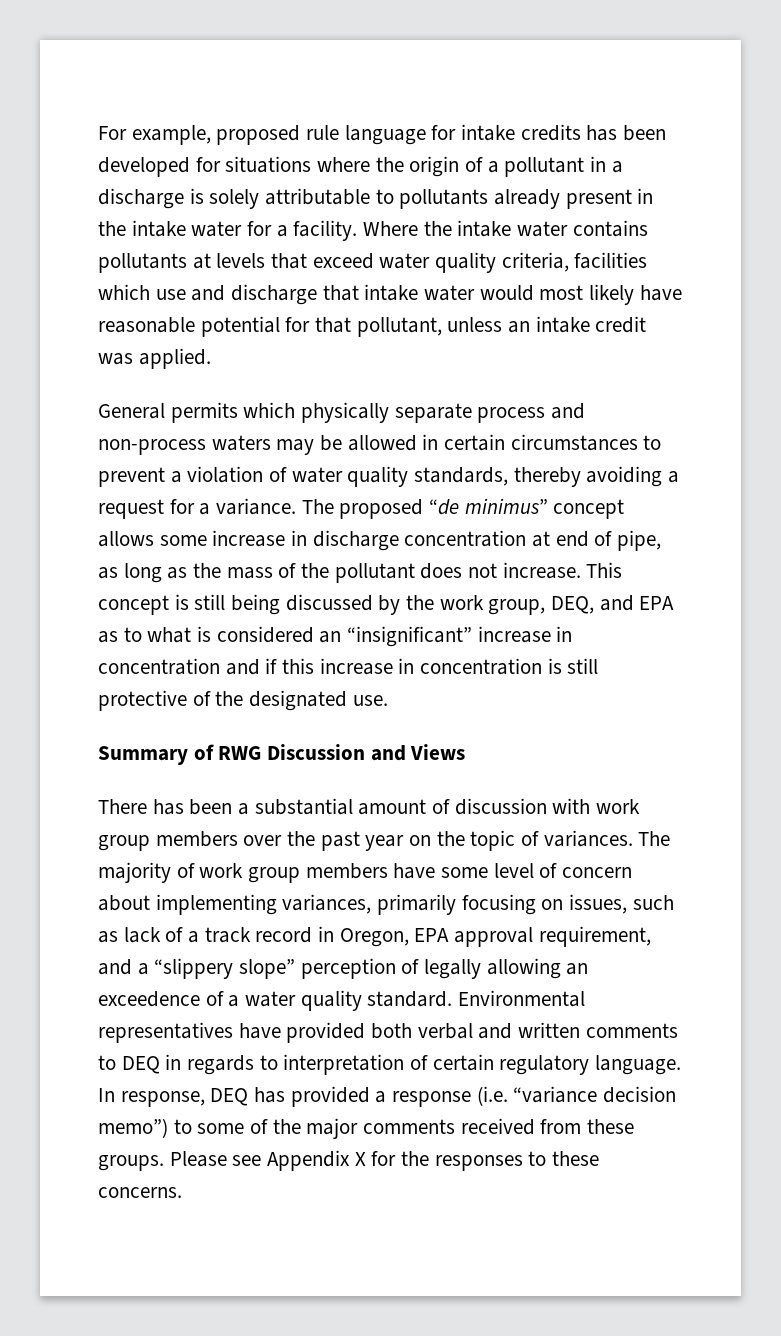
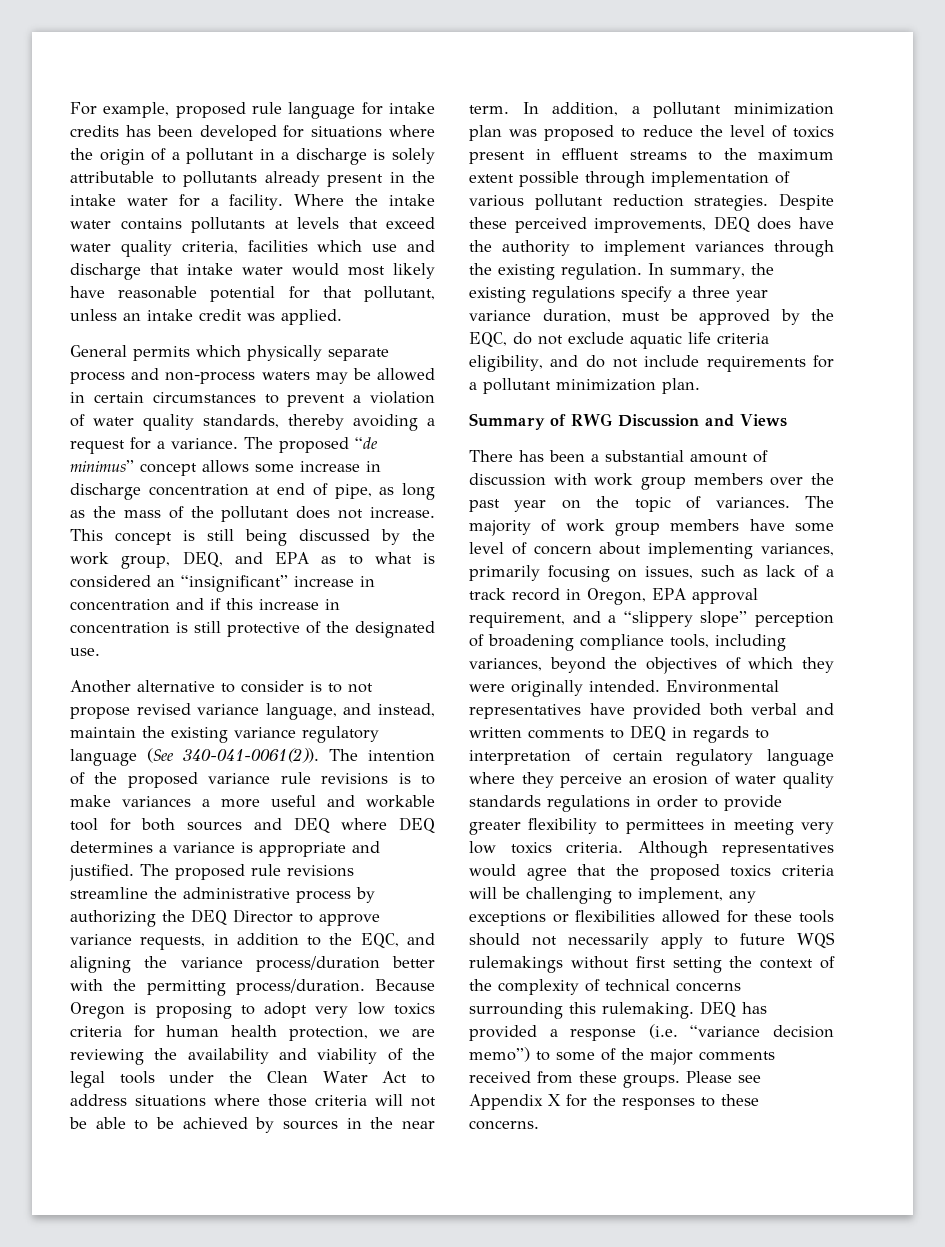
+ Another alternative to consider is to not propose revised variance language, and instead, maintain the existing variance regulatory language (See 340-041-0061(2)). The intention of the proposed variance rule revisions is to make variances a more useful and workable tool for both sources and DEQ where DEQ determines a variance is appropriate and justified. The proposed rule revisions streamline the administrative process by authorizing the DEQ Director to approve variance requests, in addition to the EQC, and aligning the variance process/duration better with the permitting process/duration. Because Oregon is proposing to adopt very low toxics criteria for human health protection, we are reviewing the availability and viability of the legal tools under the Clean Water Act to address situations where those criteria will not be able to be achieved by sources in the near term. In addition, a pollutant minimization plan was proposed to reduce the level of toxics present in effluent streams to the maximum extent possible through implementation of various pollutant reduction strategies. Despite these perceived improvements, DEQ does have the authority to implement variances through the existing regulation. In summary, the existing regulations specify a three year variance duration, must be approved by the EQC, do not exclude aquatic life criteria eligibility, and do not include requirements for a pollutant minimization plan.
- The majority of work group members have some level of concern about implementing variances, primarily focusing on issues, such as lack of a track record in Oregon, EPA approval requirement, and a “slippery slope” perception of legally allowing an exceedence of a water quality standard.
+ The majority of work group members have some level of concern about implementing variances, primarily focusing on issues, such as lack of a track record in Oregon, EPA approval requirement, and a “slippery slope” perception of broadening compliance tools, including variances, beyond the objectives of which they were originally intended.
- Environmental representatives have provided both verbal and written comments to DEQ in regards to interpretation of certain regulatory language. In response, DEQ has provided a response (i.e. “variance decision memo”) to some of the major comments received from these groups.
+ Environmental representatives have provided both verbal and written comments to DEQ in regards to interpretation of certain regulatory language where they perceive an erosion of water quality standards regulations in order to provide greater flexibility to permittees in meeting very low toxics criteria. Although representatives would agree that the proposed toxics criteria will be challenging to implement, any exceptions or flexibilities allowed for these tools should not necessarily apply to future WQS rulemakings without first setting the context of the complexity of technical concerns surrounding this rulemaking. DEQ has provided a response (i.e. “variance decision memo”) to some of the major comments received from these groups.

